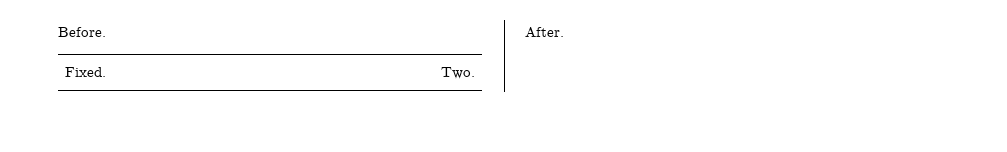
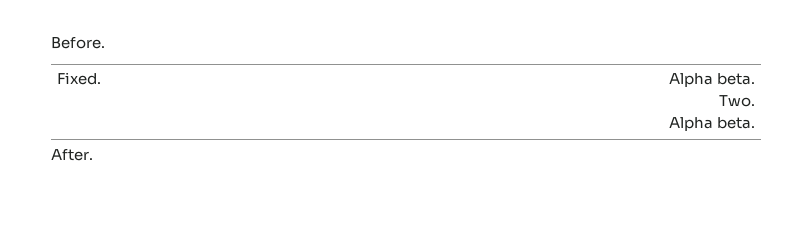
- Fixed. | Two.
+ Fixed. | Alpha beta.
+ Two.
+ Alpha beta.

